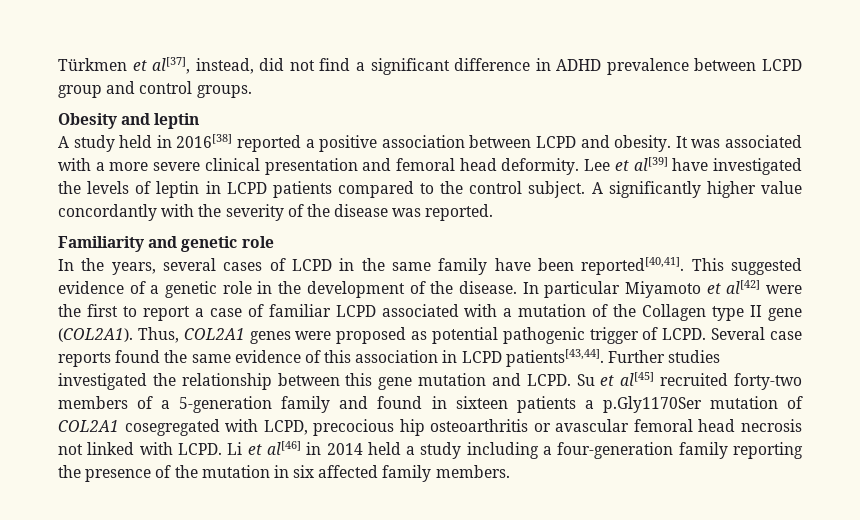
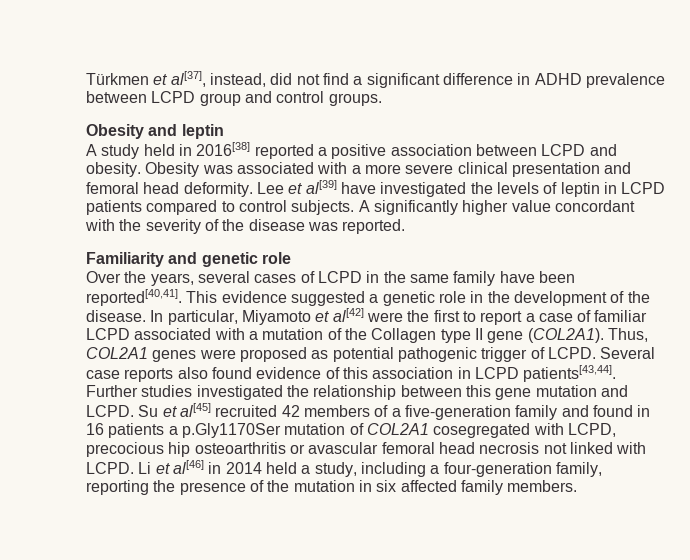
- It was associated with a more severe clinical presentation and femoral head deformity.
+ Obesity was associated with a more severe clinical presentation and femoral head deformity.
- Lee et al[39] have investigated the levels of leptin in LCPD patients compared to the control subject.
+ Lee et al[39] have investigated the levels of leptin in LCPD patients compared to control subjects.
- A significantly higher value concordantly with the severity of the disease was reported.
+ A significantly higher value concordant with the severity of the disease was reported.
- In the years, several cases of LCPD in the same family have been reported[40,41].
+ Over the years, several cases of LCPD in the same family have been reported[40,41].
- This suggested evidence of a genetic role in the development of the disease.
+ This evidence suggested a genetic role in the development of the disease.
- In particular Miyamoto et al[42] were the first to report a case of familiar LCPD associated with a mutation of the Collagen type II gene (COL2A1).
+ In particular, Miyamoto et al[42] were the first to report a case of familiar LCPD associated with a mutation of the Collagen type II gene (COL2A1).
- Several case reports found the same evidence of this association in LCPD patients[43,44].
+ Several case reports also found evidence of this association in LCPD patients[43,44].
- Su et al[45] recruited forty-two members of a 5-generation family and found in sixteen patients a p.Gly1170Ser mutation of COL2A1 cosegregated with LCPD, precocious hip osteoarthritis or avascular femoral head necrosis not linked with LCPD.
+ Su et al[45] recruited 42 members of a five-generation family and found in 16 patients a p.Gly1170Ser mutation of COL2A1 cosegregated with LCPD, precocious hip osteoarthritis or avascular femoral head necrosis not linked with LCPD.
- Li et al[46] in 2014 held a study including a four-generation family reporting the presence of the mutation in six affected family members.
+ Li et al[46] in 2014 held a study, including a four-generation family, reporting the presence of the mutation in six affected family members.

